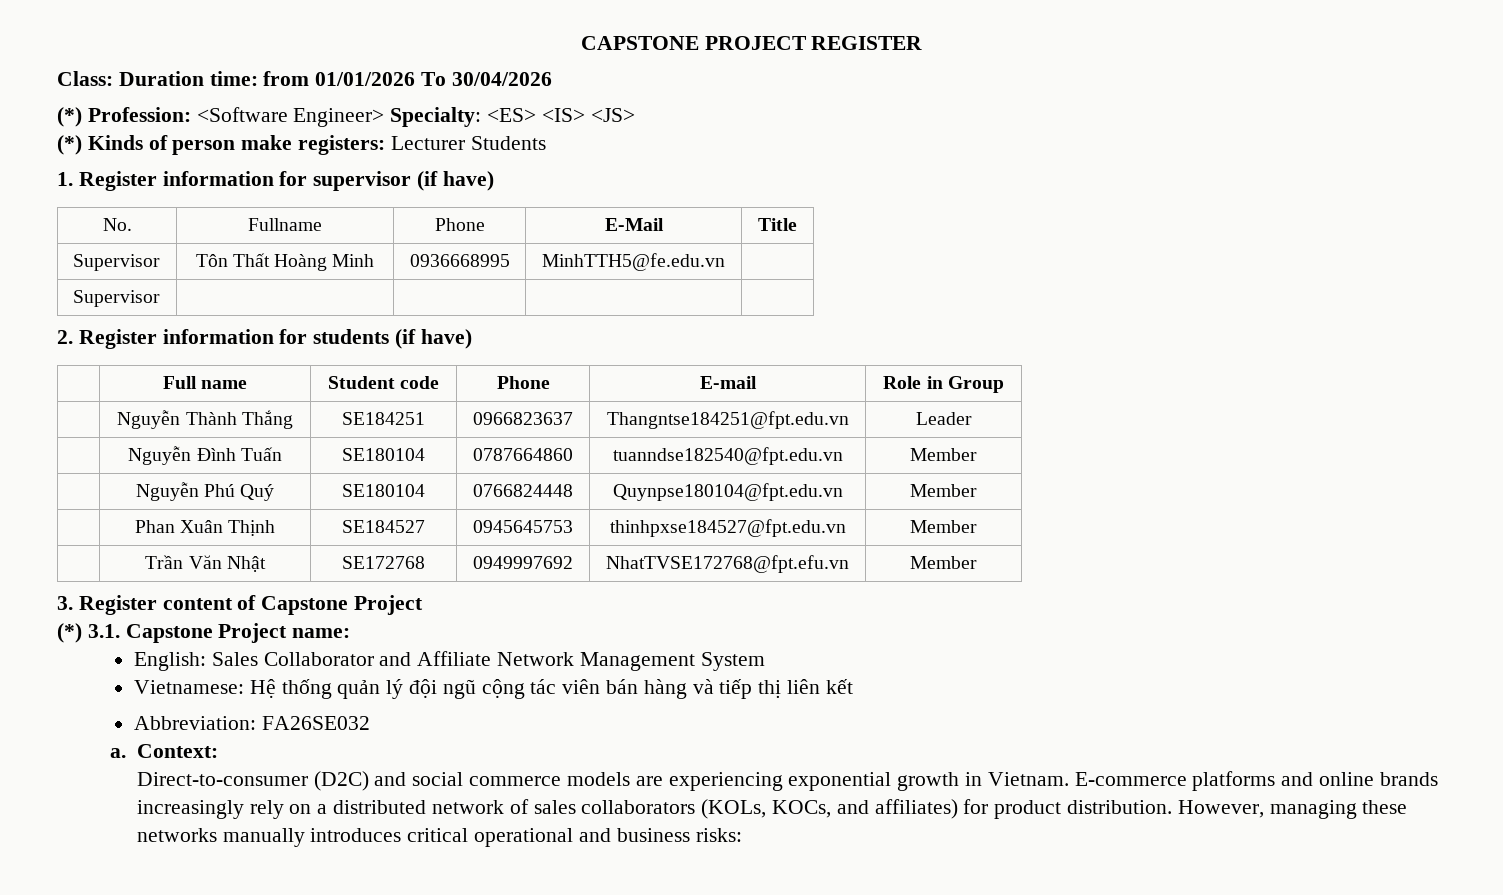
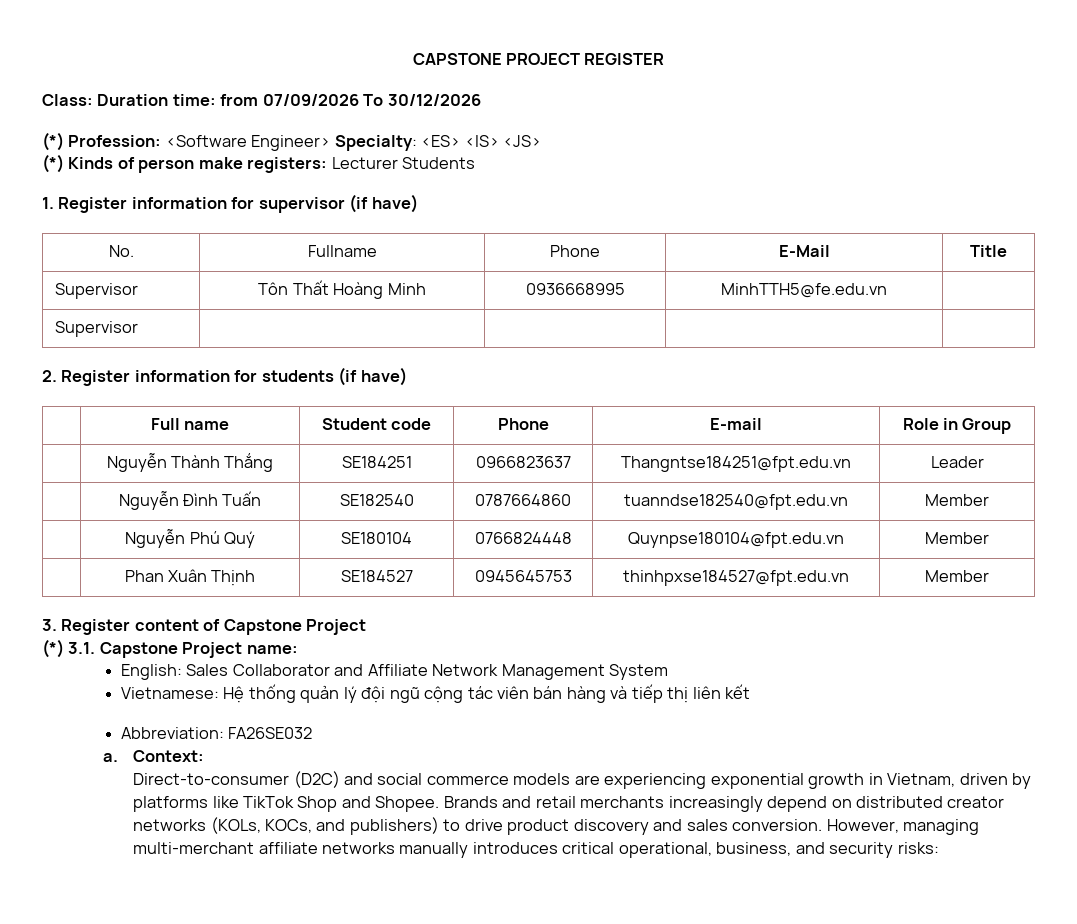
- Class: Duration time: from 01/01/2026 To 30/04/2026
+ Class: Duration time: from 07/09/2026 To 30/12/2026
- | Nguyễn Đình Tuấn | SE180104 | 0787664860 | tuanndse182540@fpt.edu.vn | Member
+ | Nguyễn Đình Tuấn | SE182540 | 0787664860 | tuanndse182540@fpt.edu.vn | Member
- | Trần Văn Nhật | SE172768 | 0949997692 | NhatTVSE172768@fpt.efu.vn | Member
- Direct-to-consumer (D2C) and social commerce models are experiencing exponential growth in Vietnam. E-commerce platforms and online brands increasingly rely on a distributed network of sales collaborators (KOLs, KOCs, and affiliates) for product distribution. However, managing these networks manually introduces critical operational and business risks:
+ Direct-to-consumer (D2C) and social commerce models are experiencing exponential growth in Vietnam, driven by platforms like TikTok Shop and Shopee. Brands and retail merchants increasingly depend on distributed creator networks (KOLs, KOCs, and publishers) to drive product discovery and sales conversion. However, managing multi-merchant affiliate networks manually introduces critical operational, business, and security risks:

